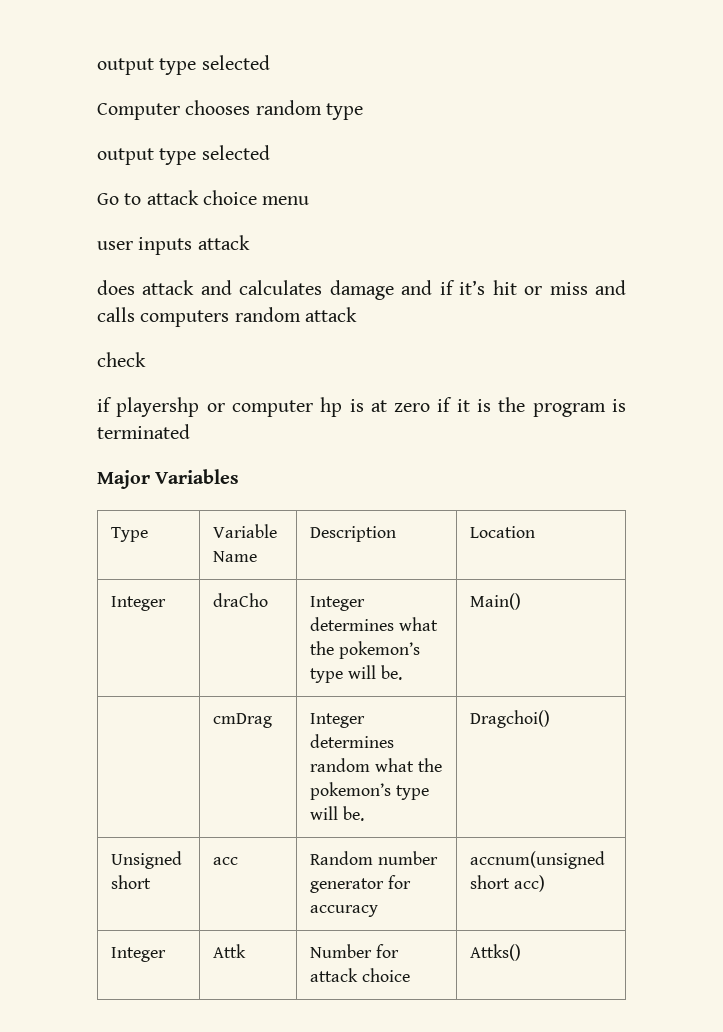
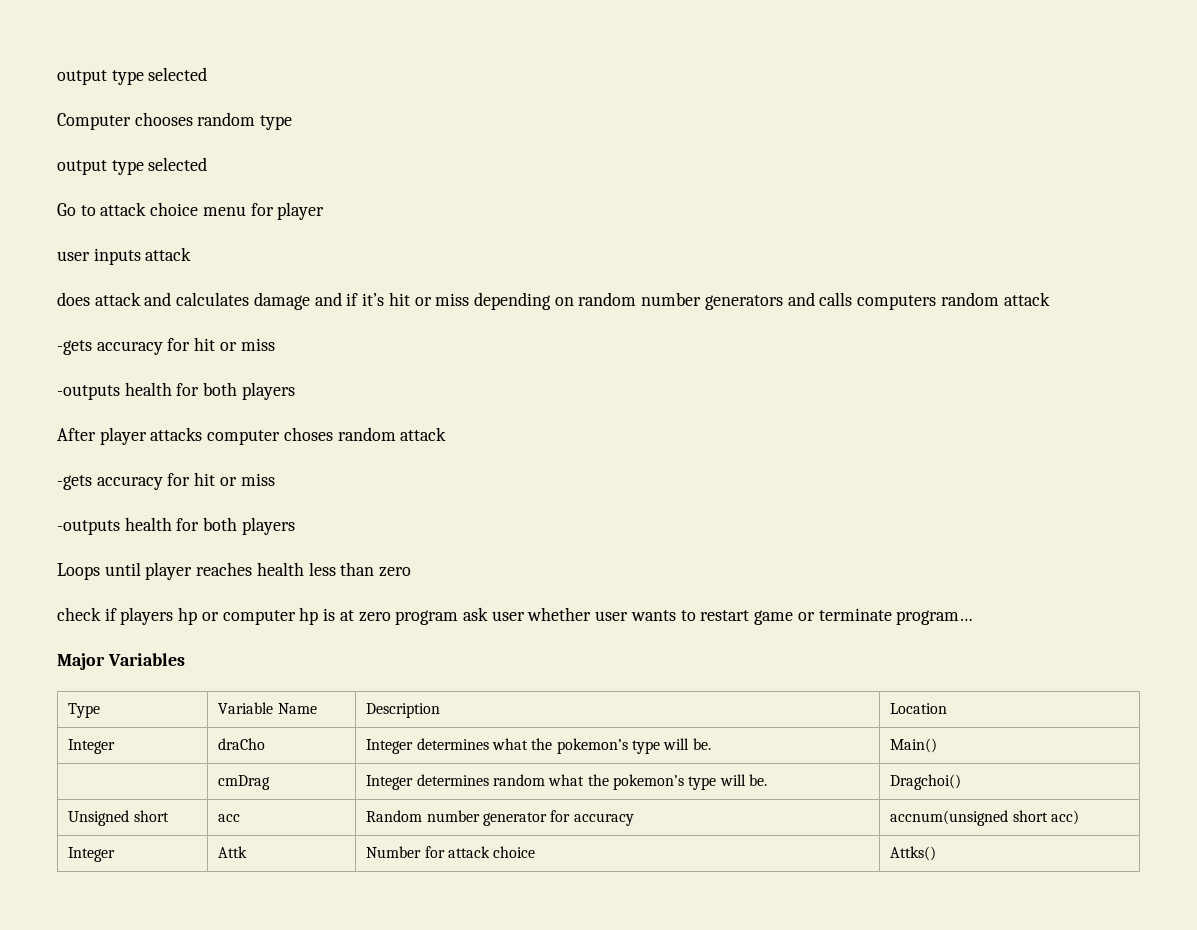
- Go to attack choice menu
+ Go to attack choice menu for player
- does attack and calculates damage and if it’s hit or miss and calls computers random attack
- check
- if playershp or computer hp is at zero if it is the program is terminated
+ does attack and calculates damage and if it’s hit or miss depending on random number generators and calls computers random attack
+ -gets accuracy for hit or miss
+ -outputs health for both players
+ After player attacks computer choses random attack
+ -gets accuracy for hit or miss
+ -outputs health for both players
+ Loops until player reaches health less than zero
+ check if players hp or computer hp is at zero program ask user whether user wants to restart game or terminate program…

